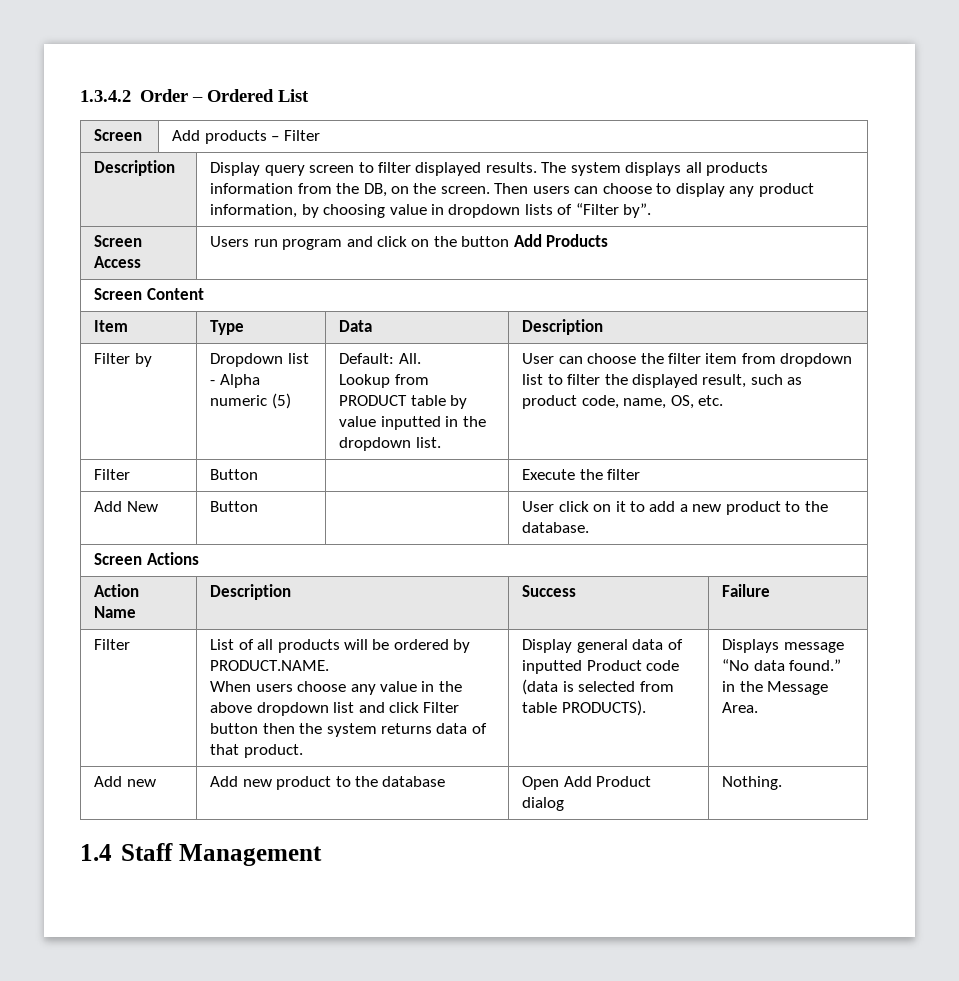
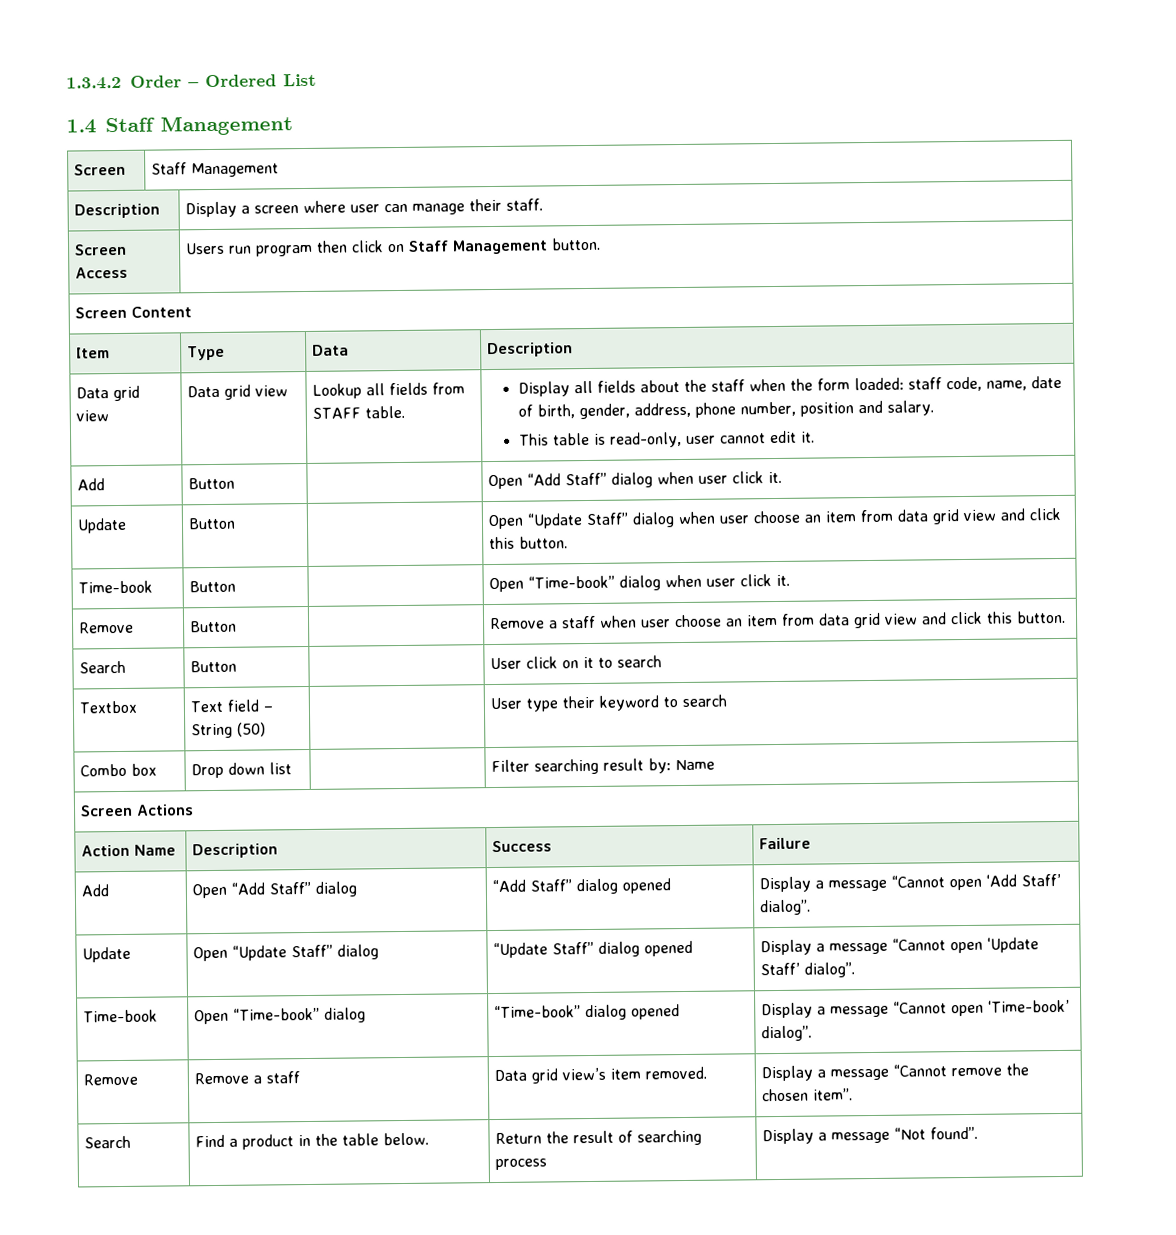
- Screen | Add products – Filter
- Description | Display query screen to filter displayed results. The system displays all products information from the DB, on the screen. Then users can choose to display any product information, by choosing value in dropdown lists of “Filter by”.
+ 1.4 Staff Management
+ Screen | Staff Management
+ Description | Display a screen where user can manage their staff.
- Screen Access | Users run program and click on the button Add Products
+ Screen Access | Users run program then click on Staff Management button.
- Filter by | Dropdown list - Alpha numeric (5) | Default: All.
- Lookup from PRODUCT table by value inputted in the dropdown list. | User can choose the filter item from dropdown list to filter the displayed result, such as product code, name, OS, etc.
- Filter | Button | | Execute the filter
- Add New | Button | | User click on it to add a new product to the database.
+ Data grid view | Data grid view | Lookup all fields from STAFF table. | Display all fields about the staff when the form loaded: staff code, name, date of birth, gender, address, phone number, position and salary.
+ This table is read-only, user cannot edit it.
+ Add | Button | | Open “Add Staff” dialog when user click it.
+ Update | Button | | Open “Update Staff” dialog when user choose an item from data grid view and click this button.
+ Time-book | Button | | Open “Time-book” dialog when user click it.
+ Remove | Button | | Remove a staff when user choose an item from data grid view and click this button.
+ Search | Button | | User click on it to search
+ Textbox | Text field – String (50) | | User type their keyword to search
+ Combo box | Drop down list | | Filter searching result by: Name
- Filter | List of all products will be ordered by PRODUCT.NAME.
- When users choose any value in the above dropdown list and click Filter button then the system returns data of that product. | Display general data of inputted Product code (data is selected from table PRODUCTS). | Displays message “No data found.” in the Message Area.
- Add new | Add new product to the database | Open Add Product dialog | Nothing.
- 1.4 Staff Management
+ Add | Open “Add Staff” dialog | “Add Staff” dialog opened | Display a message “Cannot open ‘Add Staff’ dialog”.
+ Update | Open “Update Staff” dialog | “Update Staff” dialog opened | Display a message “Cannot open ‘Update Staff’ dialog”.
+ Time-book | Open “Time-book” dialog | “Time-book” dialog opened | Display a message “Cannot open ‘Time-book’ dialog”.
+ Remove | Remove a staff | Data grid view’s item removed. | Display a message “Cannot remove the chosen item”.
+ Search | Find a product in the table below. | Return the result of searching process | Display a message “Not found”.

